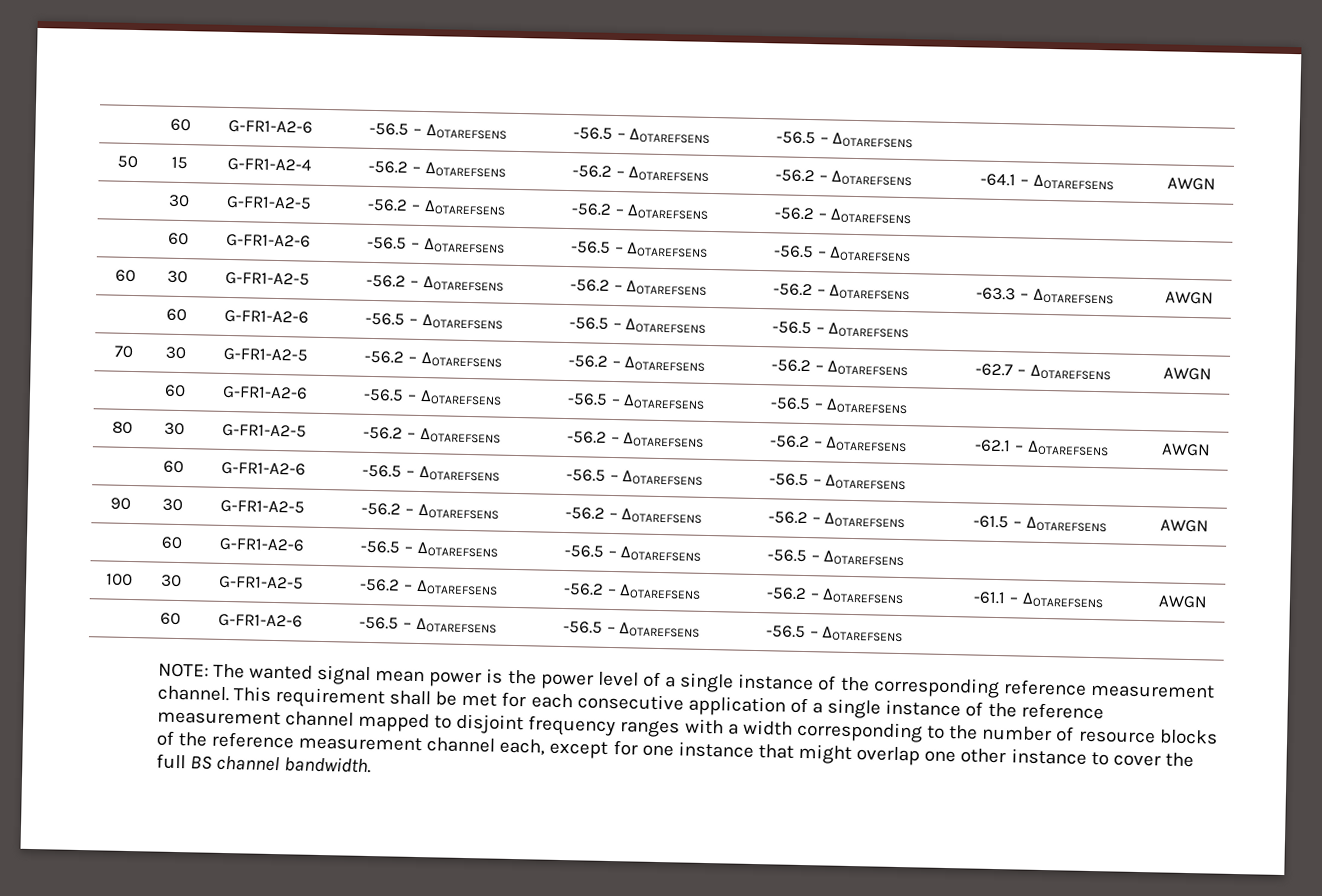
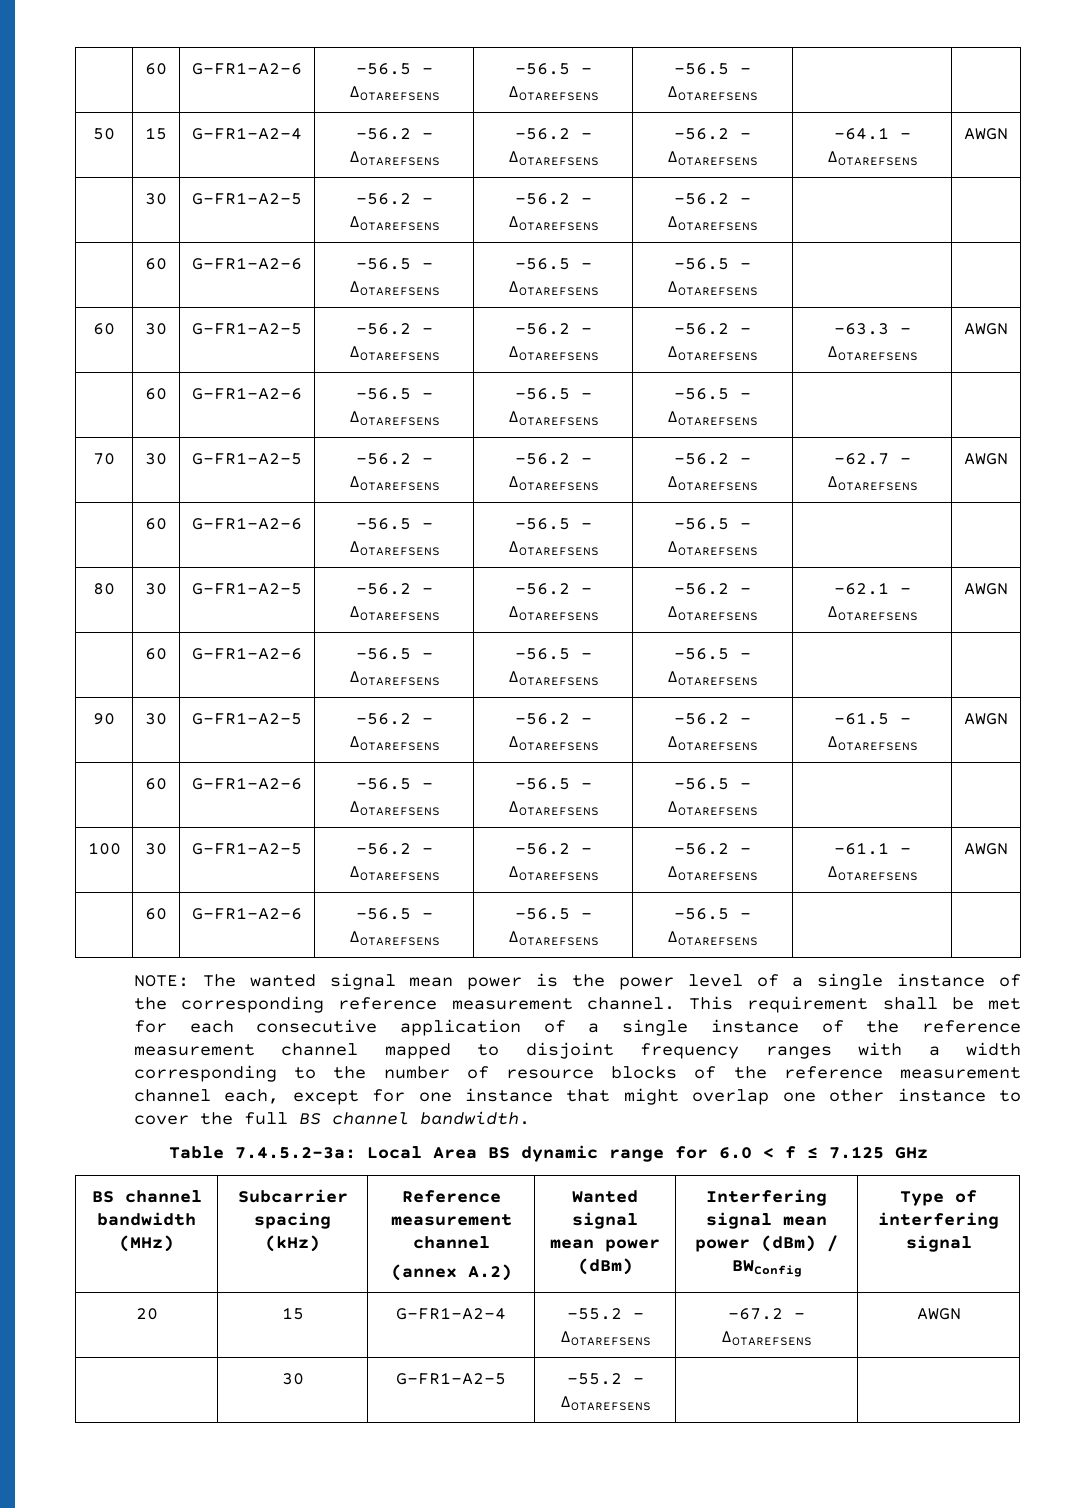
+ Table 7.4.5.2-3a: Local Area BS dynamic range for 6.0 < f ≤ 7.125 GHz
+ BS channel bandwidth (MHz) | Subcarrier spacing (kHz) | Reference measurement channel
+ (annex A.2) | Wanted signal mean power (dBm) | Interfering signal mean power (dBm) / BWConfig | Type of interfering signal
+ 20 | 15 | G-FR1-A2-4 | -55.2 – ΔOTAREFSENS | -67.2 – ΔOTAREFSENS | AWGN
+ | 30 | G-FR1-A2-5 | -55.2 – ΔOTAREFSENS | |

